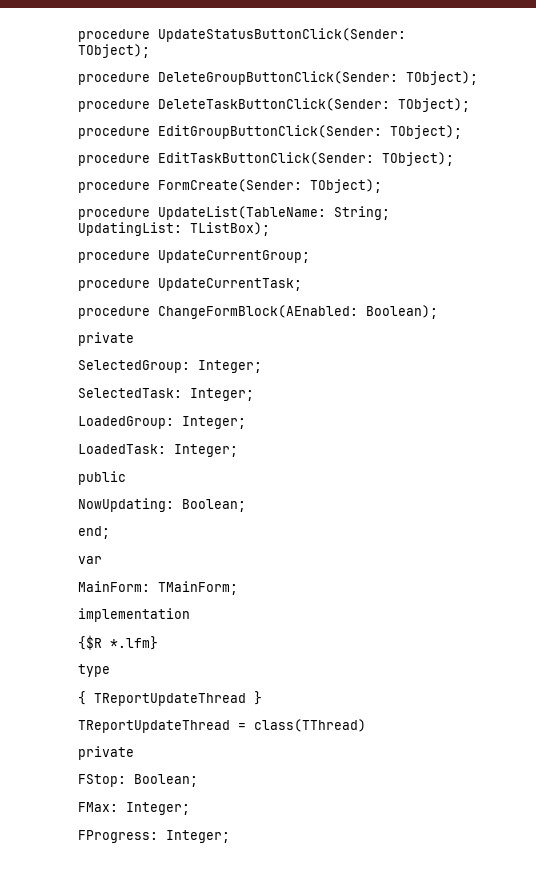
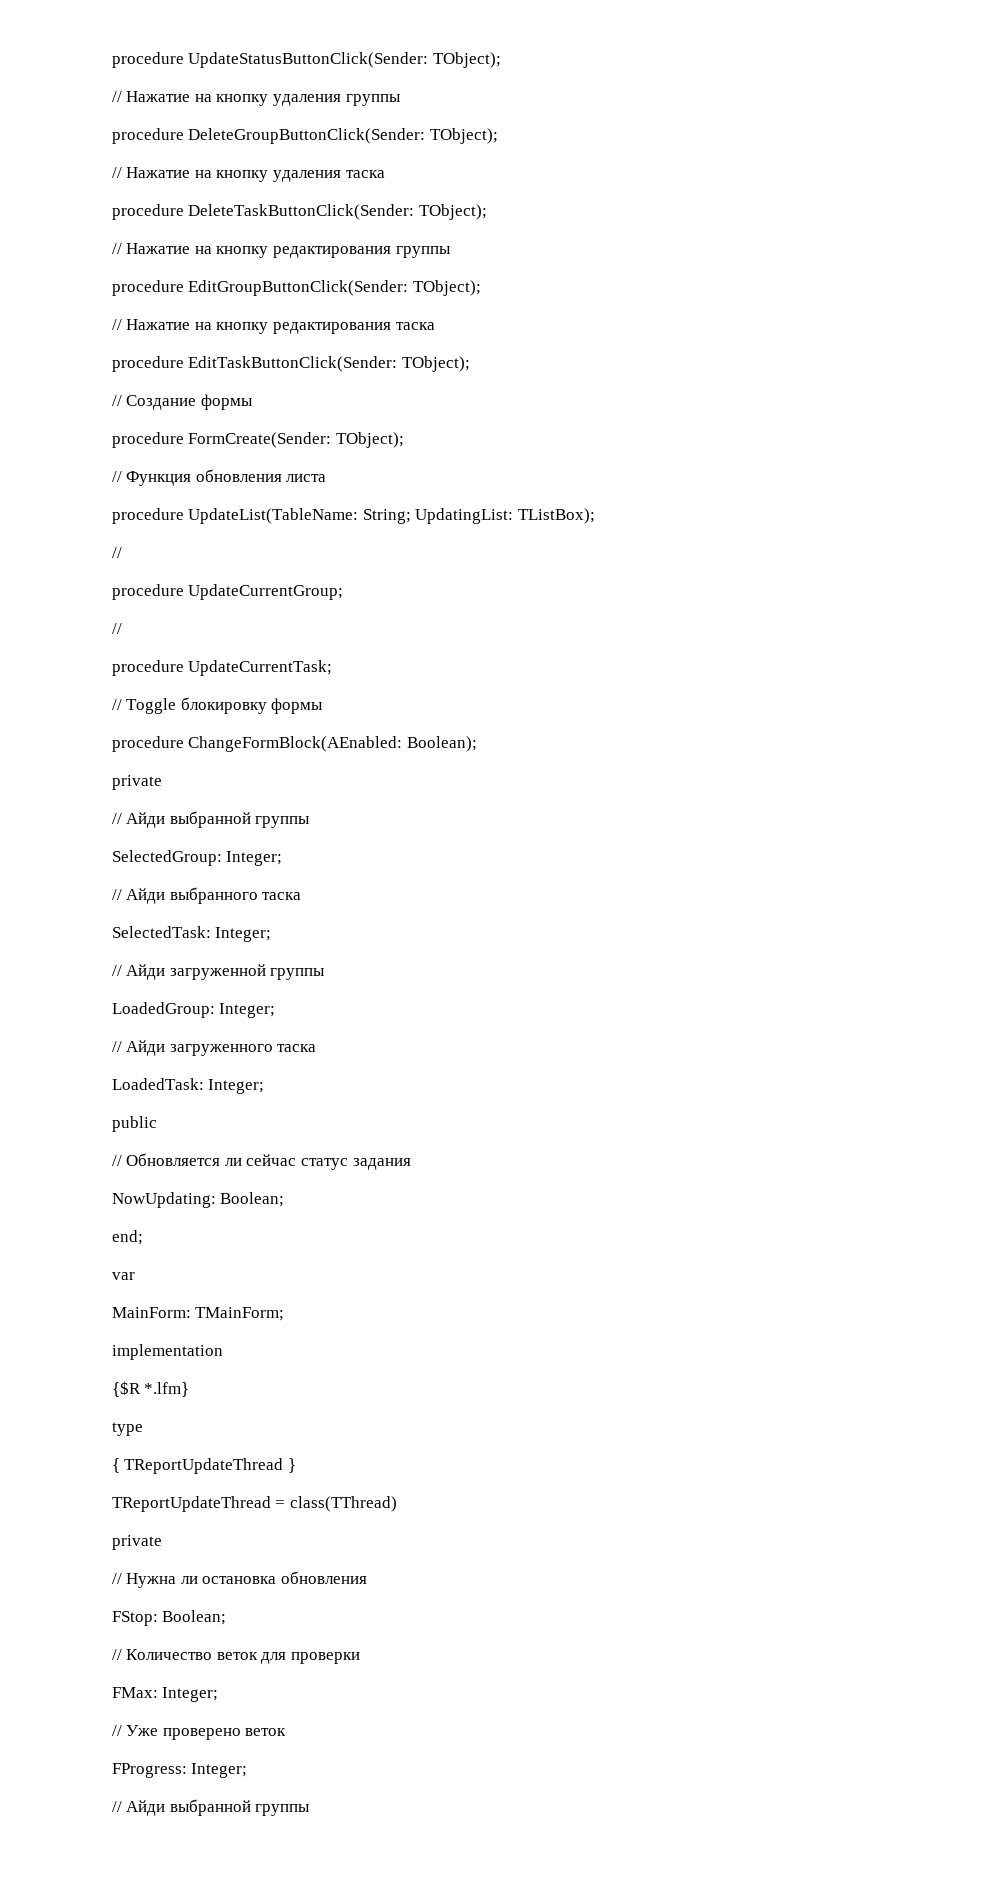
+ // Нажатие на кнопку удаления группы
  procedure DeleteGroupButtonClick(Sender: TObject);
+ // Нажатие на кнопку удаления таска
  procedure DeleteTaskButtonClick(Sender: TObject);
+ // Нажатие на кнопку редактирования группы
  procedure EditGroupButtonClick(Sender: TObject);
+ // Нажатие на кнопку редактирования таска
+ // Создание формы
+ // Функция обновления листа
  procedure UpdateList(TableName: String; UpdatingList: TListBox);
+ //
  procedure UpdateCurrentGroup;
+ //
+ // Toggle блокировку формы
  procedure ChangeFormBlock(AEnabled: Boolean);
  private
+ // Айди выбранной группы
  SelectedGroup: Integer;
+ // Айди выбранного таска
  SelectedTask: Integer;
+ // Айди загруженной группы
  LoadedGroup: Integer;
+ // Айди загруженного таска
  LoadedTask: Integer;
  public
+ // Обновляется ли сейчас статус задания
+ // Нужна ли остановка обновления
  FStop: Boolean;
+ // Количество веток для проверки
  FMax: Integer;
+ // Уже проверено веток
  FProgress: Integer;
+ // Айди выбранной группы

